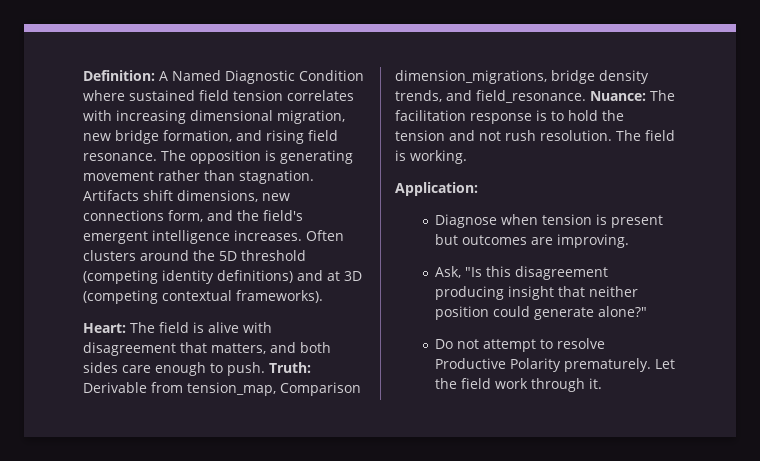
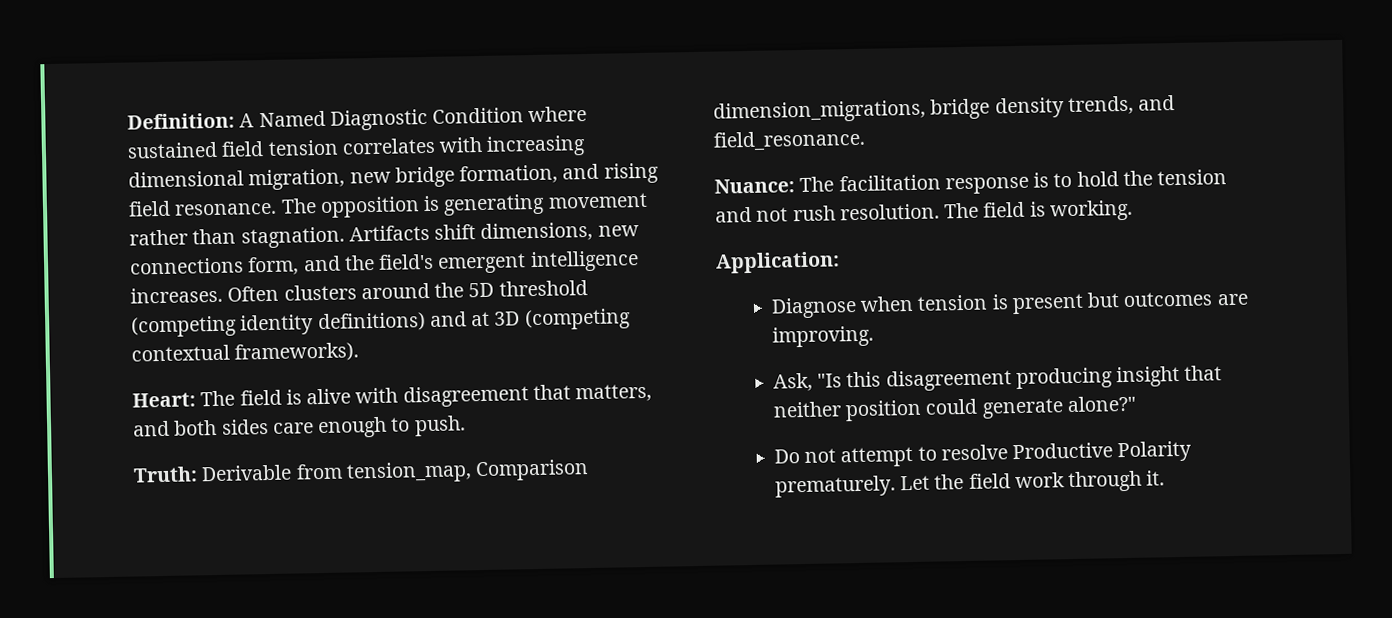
- Heart: The field is alive with disagreement that matters, and both sides care enough to push. Truth: Derivable from tension_map, Comparison dimension_migrations, bridge density trends, and field_resonance. Nuance: The facilitation response is to hold the tension and not rush resolution.
+ Heart: The field is alive with disagreement that matters, and both sides care enough to push.
+ Truth: Derivable from tension_map, Comparison dimension_migrations, bridge density trends, and field_resonance.
+ Nuance: The facilitation response is to hold the tension and not rush resolution.

